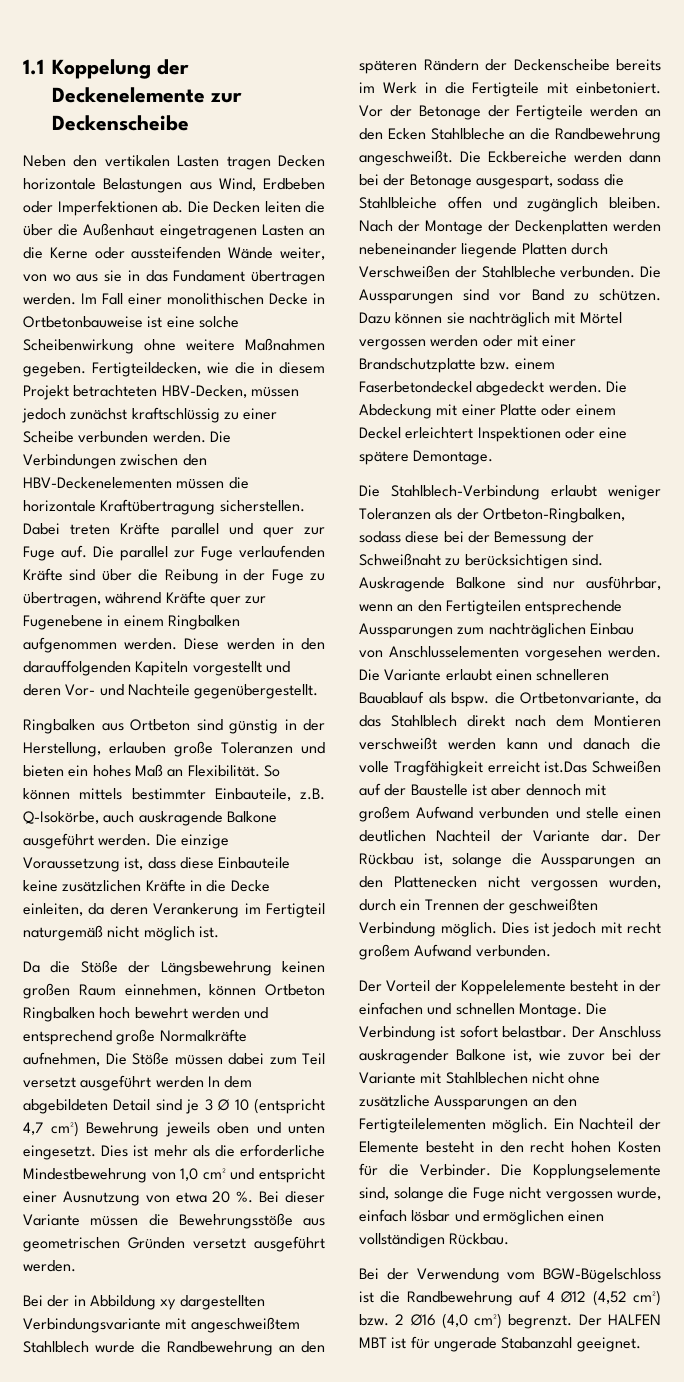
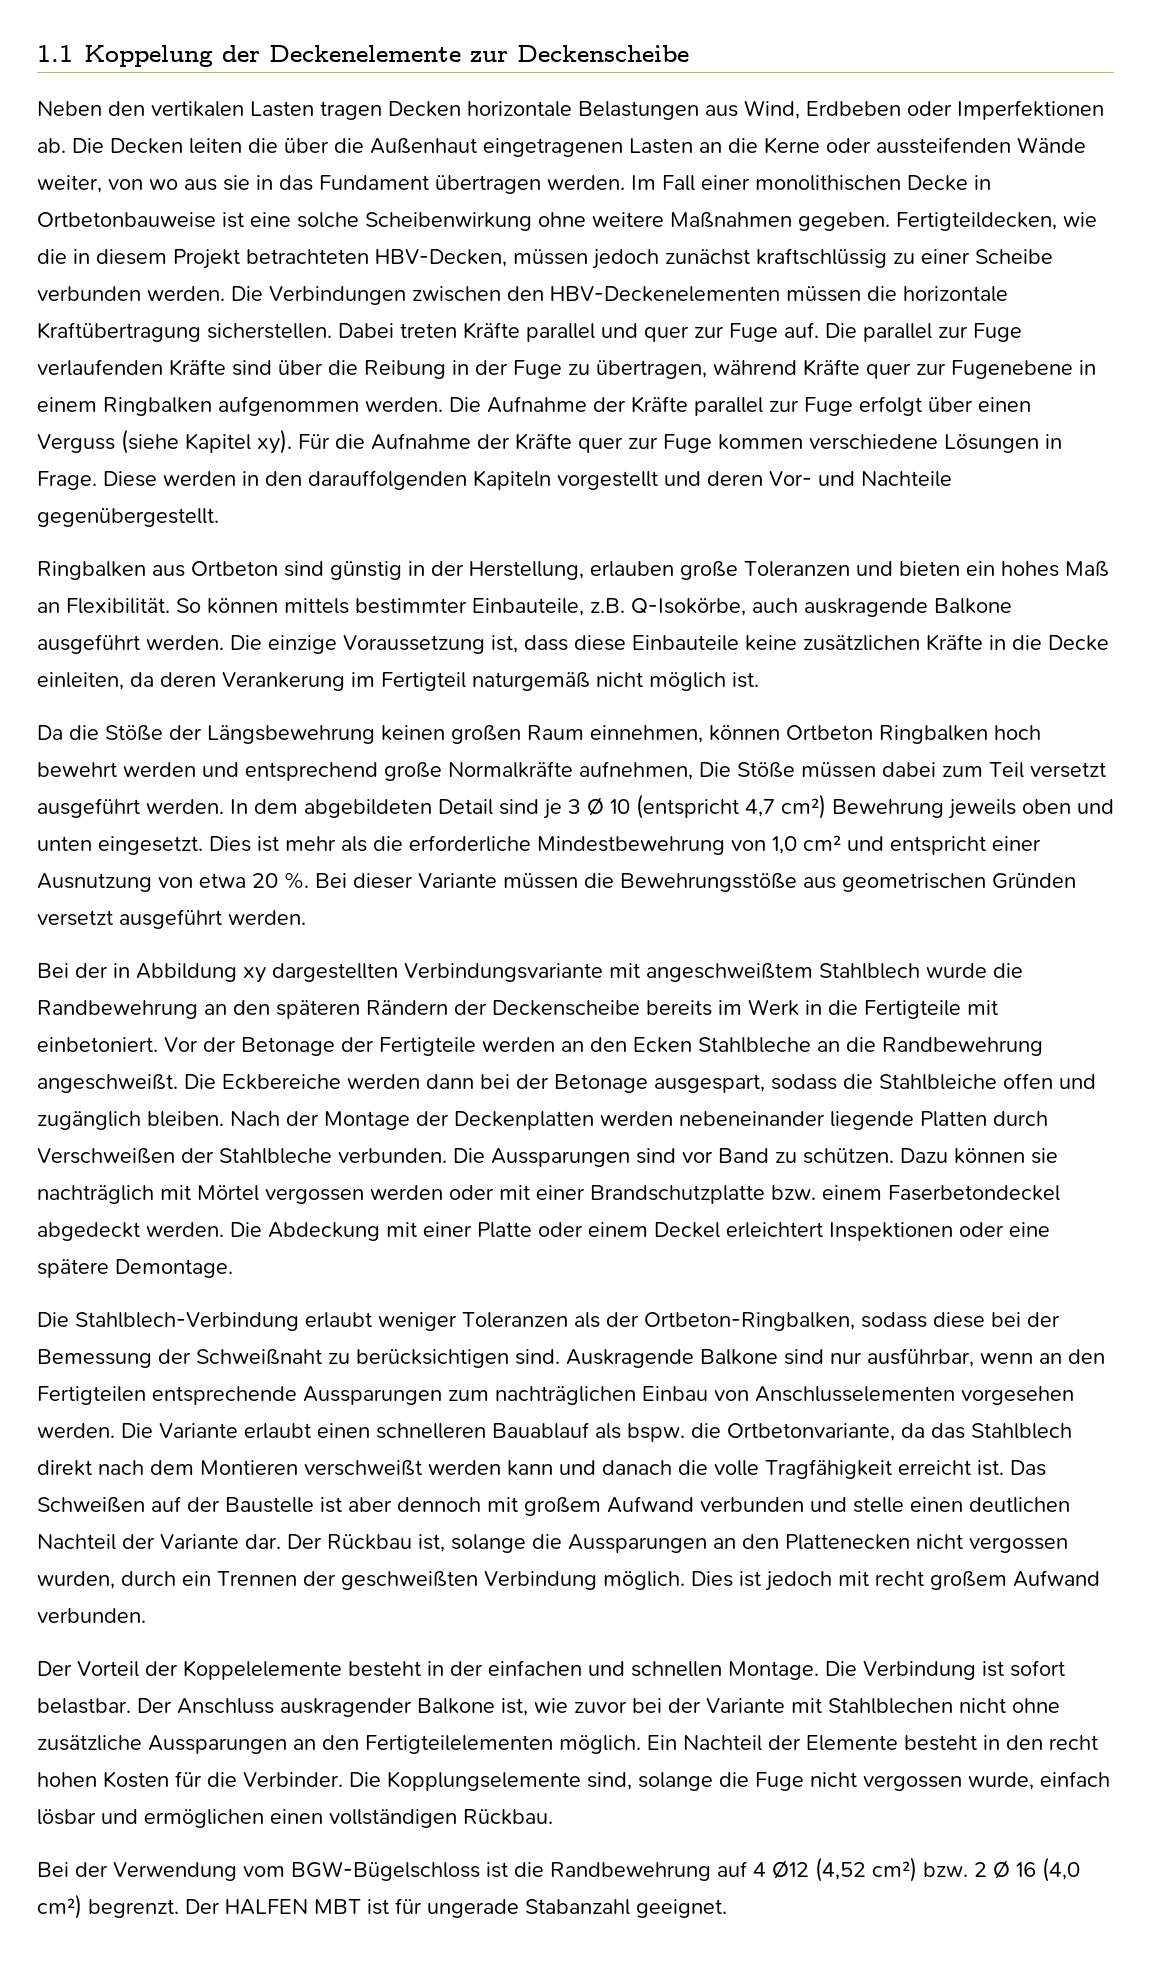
+ Die Aufnahme der Kräfte parallel zur Fuge erfolgt über einen Verguss (siehe Kapitel xy). Für die Aufnahme der Kräfte quer zur Fuge kommen verschiedene Lösungen in Frage.
- Da die Stöße der Längsbewehrung keinen großen Raum einnehmen, können Ortbeton Ringbalken hoch bewehrt werden und entsprechend große Normalkräfte aufnehmen, Die Stöße müssen dabei zum Teil versetzt ausgeführt werden In dem abgebildeten Detail sind je 3 Ø 10 (entspricht 4,7 cm²) Bewehrung jeweils oben und unten eingesetzt.
+ Da die Stöße der Längsbewehrung keinen großen Raum einnehmen, können Ortbeton Ringbalken hoch bewehrt werden und entsprechend große Normalkräfte aufnehmen, Die Stöße müssen dabei zum Teil versetzt ausgeführt werden. In dem abgebildeten Detail sind je 3 Ø 10 (entspricht 4,7 cm²) Bewehrung jeweils oben und unten eingesetzt.
- Die Variante erlaubt einen schnelleren Bauablauf als bspw. die Ortbetonvariante, da das Stahlblech direkt nach dem Montieren verschweißt werden kann und danach die volle Tragfähigkeit erreicht ist.Das Schweißen auf der Baustelle ist aber dennoch mit großem Aufwand verbunden und stelle einen deutlichen Nachteil der Variante dar.
+ Die Variante erlaubt einen schnelleren Bauablauf als bspw. die Ortbetonvariante, da das Stahlblech direkt nach dem Montieren verschweißt werden kann und danach die volle Tragfähigkeit erreicht ist. Das Schweißen auf der Baustelle ist aber dennoch mit großem Aufwand verbunden und stelle einen deutlichen Nachteil der Variante dar.
- Bei der Verwendung vom BGW-Bügelschloss ist die Randbewehrung auf 4 Ø12 (4,52 cm²) bzw. 2 Ø16 (4,0 cm²) begrenzt.
+ Bei der Verwendung vom BGW-Bügelschloss ist die Randbewehrung auf 4 Ø12 (4,52 cm²) bzw. 2 Ø 16 (4,0 cm²) begrenzt.

